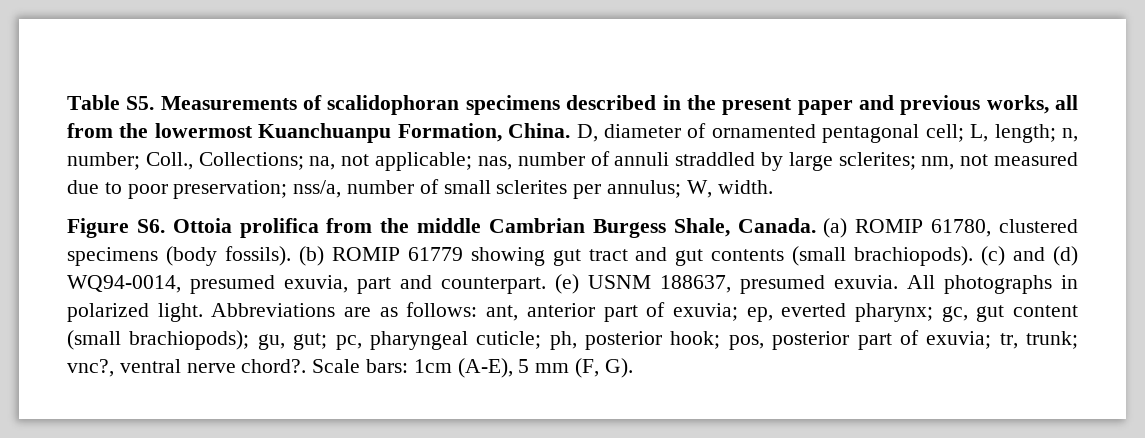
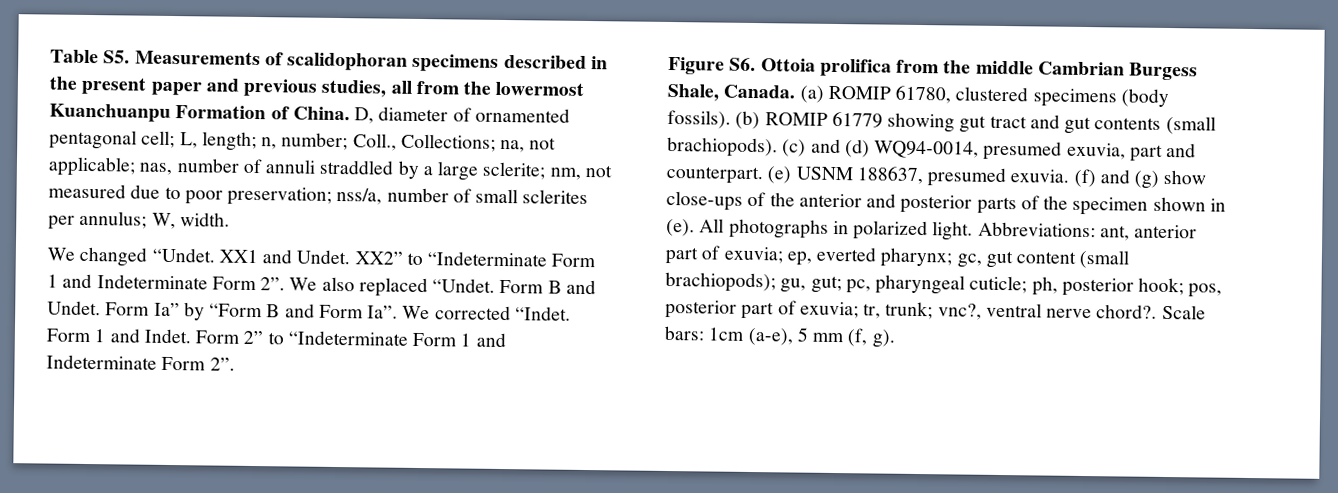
- Table S5. Measurements of scalidophoran specimens described in the present paper and previous works, all from the lowermost Kuanchuanpu Formation, China.
+ Table S5. Measurements of scalidophoran specimens described in the present paper and previous studies, all from the lowermost Kuanchuanpu Formation of China.
- D, diameter of ornamented pentagonal cell; L, length; n, number; Coll., Collections; na, not applicable; nas, number of annuli straddled by large sclerites; nm, not measured due to poor preservation; nss/a, number of small sclerites per annulus; W, width.
+ D, diameter of ornamented pentagonal cell; L, length; n, number; Coll., Collections; na, not applicable; nas, number of annuli straddled by a large sclerite; nm, not measured due to poor preservation; nss/a, number of small sclerites per annulus; W, width.
+ We changed “Undet. XX1 and Undet. XX2” to “Indeterminate Form 1 and Indeterminate Form 2”. We also replaced “Undet. Form B and Undet. Form Ia” by “Form B and Form Ia”. We corrected “Indet. Form 1 and Indet. Form 2” to “Indeterminate Form 1 and Indeterminate Form 2”.
+ (f) and (g) show close-ups of the anterior and posterior parts of the specimen shown in (e).
- Abbreviations are as follows: ant, anterior part of exuvia; ep, everted pharynx; gc, gut content (small brachiopods); gu, gut; pc, pharyngeal cuticle; ph, posterior hook; pos, posterior part of exuvia; tr, trunk; vnc?, ventral nerve chord?.
+ Abbreviations: ant, anterior part of exuvia; ep, everted pharynx; gc, gut content (small brachiopods); gu, gut; pc, pharyngeal cuticle; ph, posterior hook; pos, posterior part of exuvia; tr, trunk; vnc?, ventral nerve chord?.
- Scale bars: 1cm (A-E), 5 mm (F, G).
+ Scale bars: 1cm (a-e), 5 mm (f, g).

